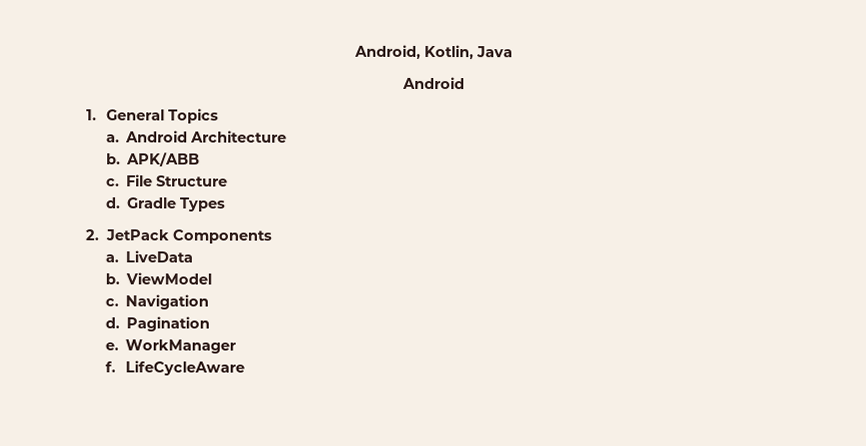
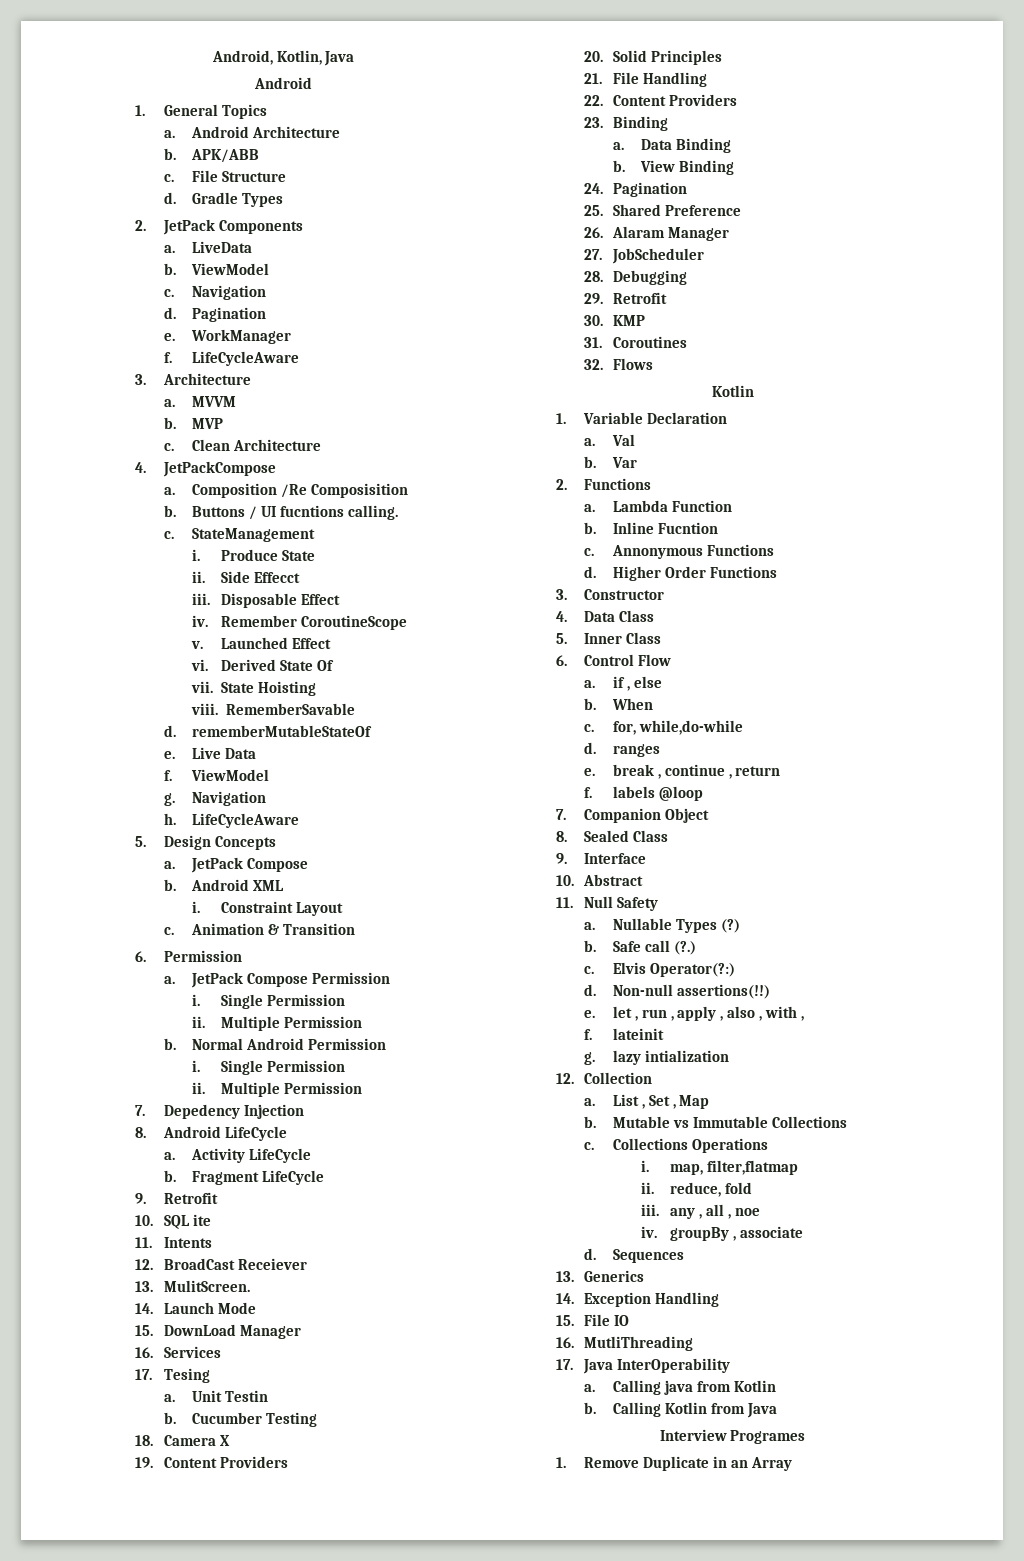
+ 3. Architecture
+ a. MVVM
+ b. MVP
+ c. Clean Architecture
+ 4. JetPackCompose
+ a. Composition /Re Composisition
+ b. Buttons / UI fucntions calling.
+ c. StateManagement
+ i. Produce State
+ ii. Side Effecct
+ iii. Disposable Effect
+ iv. Remember CoroutineScope
+ v. Launched Effect
+ vi. Derived State Of
+ vii. State Hoisting
+ viii. RememberSavable
+ d. rememberMutableStateOf
+ e. Live Data
+ f. ViewModel
+ g. Navigation
+ h. LifeCycleAware
+ 5. Design Concepts
+ a. JetPack Compose
+ b. Android XML
+ i. Constraint Layout
+ c. Animation & Transition
+ 6. Permission
+ a. JetPack Compose Permission
+ i. Single Permission
+ ii. Multiple Permission
+ b. Normal Android Permission
+ i. Single Permission
+ ii. Multiple Permission
+ 7. Depedency Injection
+ 8. Android LifeCycle
+ a. Activity LifeCycle
+ b. Fragment LifeCycle
+ 9. Retrofit
+ 10. SQL ite
+ 11. Intents
+ 12. BroadCast Receiever
+ 13. MulitScreen.
+ 14. Launch Mode
+ 15. DownLoad Manager
+ 16. Services
+ 17. Tesing
+ a. Unit Testin
+ b. Cucumber Testing
+ 18. Camera X
+ 19. Content Providers
+ 20. Solid Principles
+ 21. File Handling
+ 22. Content Providers
+ 23. Binding
+ a. Data Binding
+ b. View Binding
+ 24. Pagination
+ 25. Shared Preference
+ 26. Alaram Manager
+ 27. JobScheduler
+ 28. Debugging
+ 29. Retrofit
+ 30. KMP
+ 31. Coroutines
+ 32. Flows
+ Kotlin
+ 1. Variable Declaration
+ a. Val
+ b. Var
+ 2. Functions
+ a. Lambda Function
+ b. Inline Fucntion
+ c. Annonymous Functions
+ d. Higher Order Functions
+ 3. Constructor
+ 4. Data Class
+ 5. Inner Class
+ 6. Control Flow
+ a. if , else
+ b. When
+ c. for, while,do-while
+ d. ranges
+ e. break , continue , return
+ f. labels @loop
+ 7. Companion Object
+ 8. Sealed Class
+ 9. Interface
+ 10. Abstract
+ 11. Null Safety
+ a. Nullable Types (?)
+ b. Safe call (?.)
+ c. Elvis Operator(?:)
+ d. Non-null assertions(!!)
+ e. let , run , apply , also , with ,
+ f. lateinit
+ g. lazy intialization
+ 12. Collection
+ a. List , Set , Map
+ b. Mutable vs Immutable Collections
+ c. Collections Operations
+ i. map, filter,flatmap
+ ii. reduce, fold
+ iii. any , all , noe
+ iv. groupBy , associate
+ d. Sequences
+ 13. Generics
+ 14. Exception Handling
+ 15. File IO
+ 16. MutliThreading
+ 17. Java InterOperability
+ a. Calling java from Kotlin
+ b. Calling Kotlin from Java
+ Interview Programes
+ 1. Remove Duplicate in an Array

